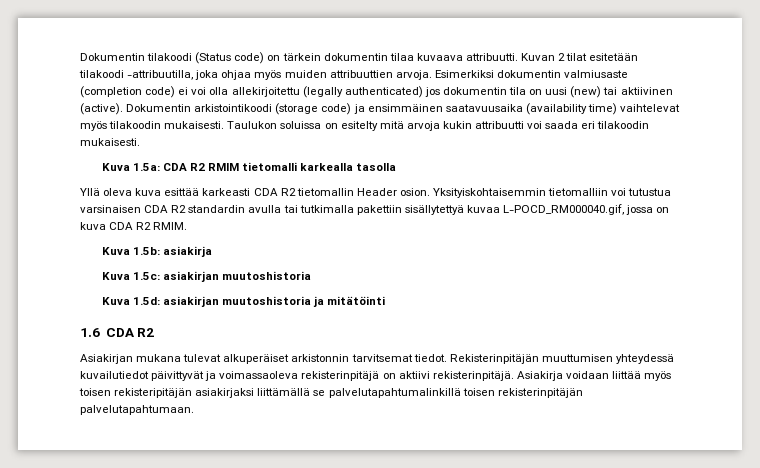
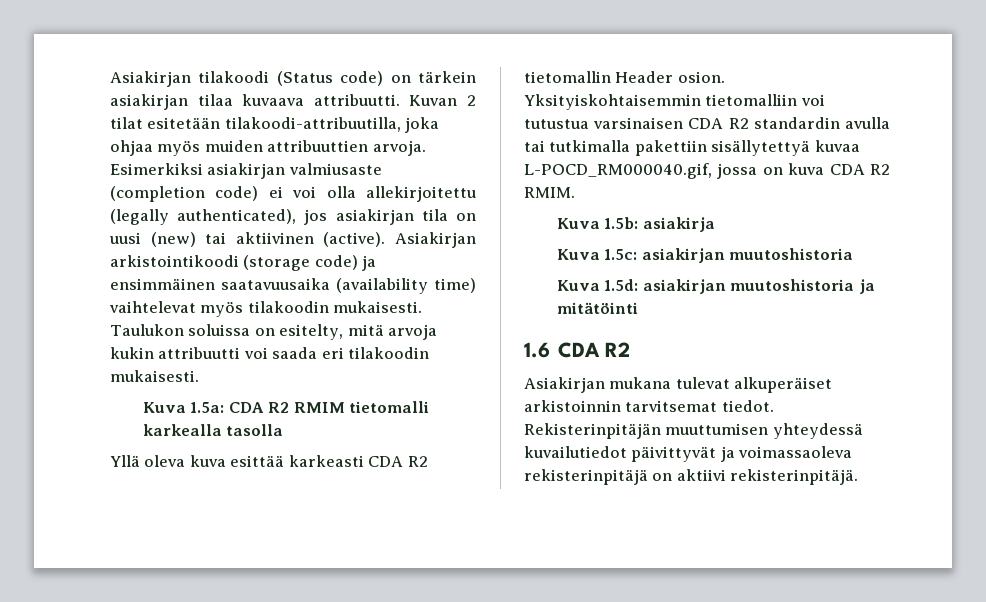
- Dokumentin tilakoodi (Status code) on tärkein dokumentin tilaa kuvaava attribuutti.
+ Asiakirjan tilakoodi (Status code) on tärkein asiakirjan tilaa kuvaava attribuutti.
- Kuvan 2 tilat esitetään tilakoodi -attribuutilla, joka ohjaa myös muiden attribuuttien arvoja.
+ Kuvan 2 tilat esitetään tilakoodi-attribuutilla, joka ohjaa myös muiden attribuuttien arvoja.
- Esimerkiksi dokumentin valmiusaste (completion code) ei voi olla allekirjoitettu (legally authenticated) jos dokumentin tila on uusi (new) tai aktiivinen (active).
+ Esimerkiksi asiakirjan valmiusaste (completion code) ei voi olla allekirjoitettu (legally authenticated), jos asiakirjan tila on uusi (new) tai aktiivinen (active).
- Dokumentin arkistointikoodi (storage code) ja ensimmäinen saatavuusaika (availability time) vaihtelevat myös tilakoodin mukaisesti.
+ Asiakirjan arkistointikoodi (storage code) ja ensimmäinen saatavuusaika (availability time) vaihtelevat myös tilakoodin mukaisesti.
- Taulukon soluissa on esitelty mitä arvoja kukin attribuutti voi saada eri tilakoodin mukaisesti.
+ Taulukon soluissa on esitelty, mitä arvoja kukin attribuutti voi saada eri tilakoodin mukaisesti.
- Asiakirjan mukana tulevat alkuperäiset arkistonnin tarvitsemat tiedot.
+ Asiakirjan mukana tulevat alkuperäiset arkistoinnin tarvitsemat tiedot.
- Asiakirja voidaan liittää myös toisen rekisteripitäjän asiakirjaksi liittämällä se palvelutapahtumalinkillä toisen rekisterinpitäjän palvelutapahtumaan.

